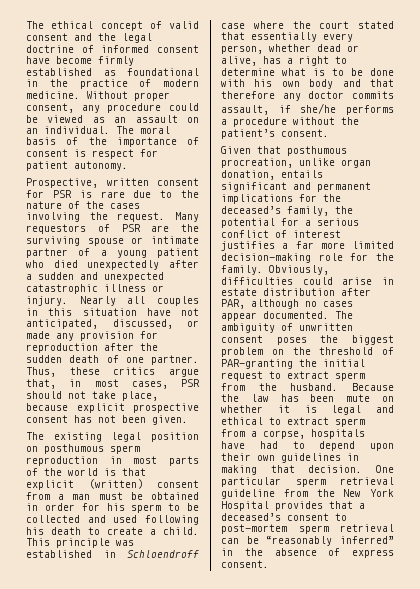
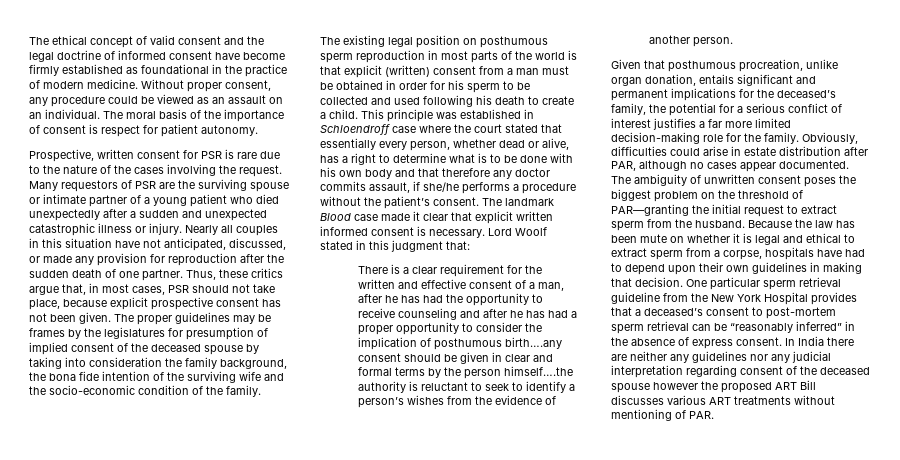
+ The proper guidelines may be frames by the legislatures for presumption of implied consent of the deceased spouse by taking into consideration the family background, the bona fide intention of the surviving wife and the socio-economic condition of the family.
+ The landmark Blood case made it clear that explicit written informed consent is necessary. Lord Woolf stated in this judgment that:
+ There is a clear requirement for the written and effective consent of a man, after he has had the opportunity to receive counseling and after he has had a proper opportunity to consider the implication of posthumous birth….any consent should be given in clear and formal terms by the person himself….the authority is reluctant to seek to identify a person’s wishes from the evidence of another person.
+ In India there are neither any guidelines nor any judicial interpretation regarding consent of the deceased spouse however the proposed ART Bill discusses various ART treatments without mentioning of PAR.

